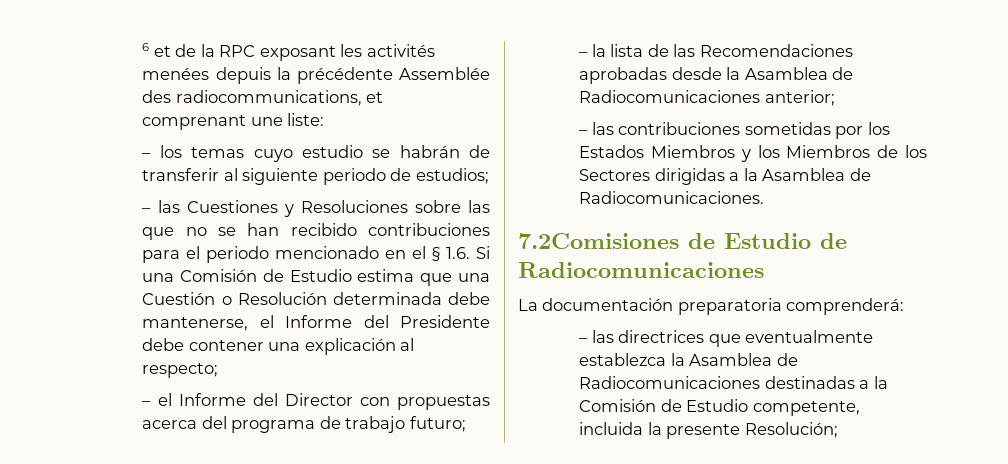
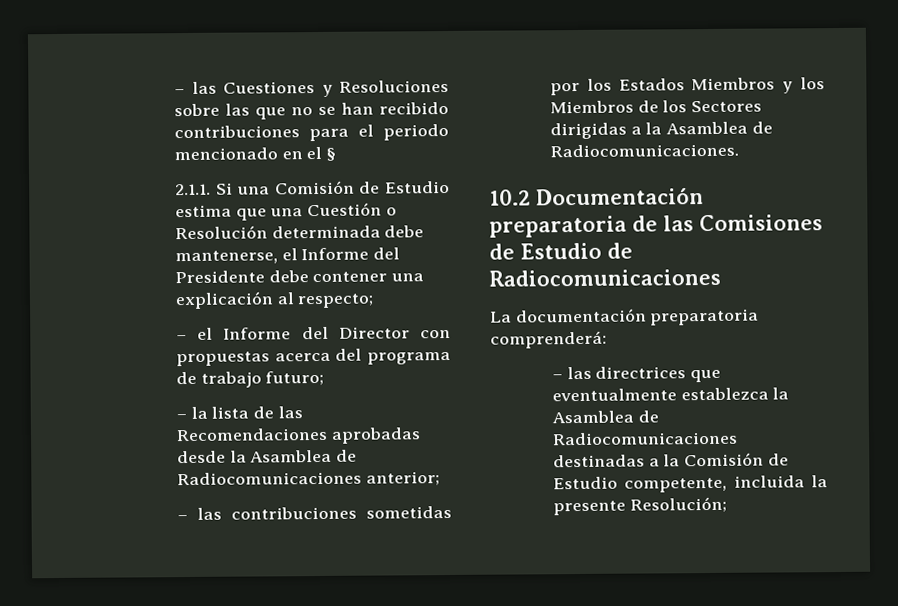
- 6 et de la RPC exposant les activités menées depuis la précédente Assemblée des radiocommunications, et comprenant une liste:
- – los temas cuyo estudio se habrán de transferir al siguiente periodo de estudios;
- – las Cuestiones y Resoluciones sobre las que no se han recibido contribuciones para el periodo mencionado en el § 1.6. Si una Comisión de Estudio estima que una Cuestión o Resolución determinada debe mantenerse, el Informe del Presidente debe contener una explicación al respecto;
+ – las Cuestiones y Resoluciones sobre las que no se han recibido contribuciones para el periodo mencionado en el §
+ 2.1.1. Si una Comisión de Estudio estima que una Cuestión o Resolución determinada debe mantenerse, el Informe del Presidente debe contener una explicación al respecto;
- 7.2Comisiones de Estudio de Radiocomunicaciones
+ 10.2 Documentación preparatoria de las Comisiones de Estudio de Radiocomunicaciones

